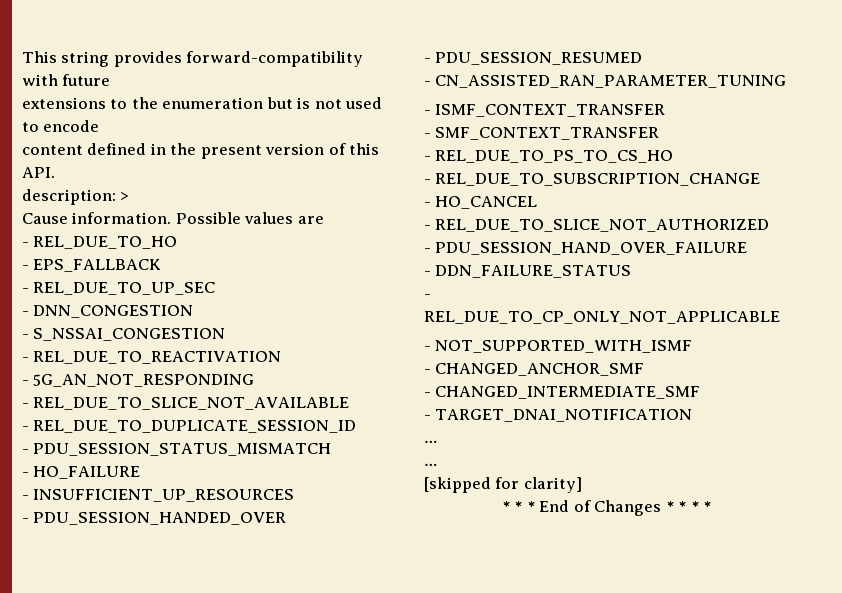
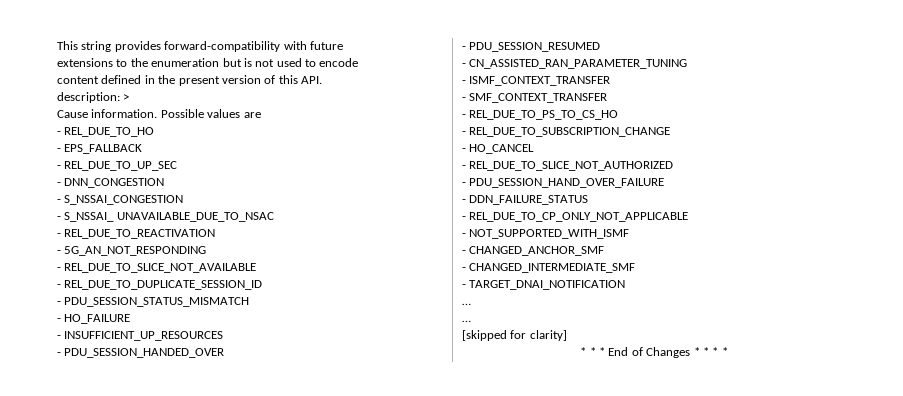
+ - S_NSSAI_ UNAVAILABLE_DUE_TO_NSAC

